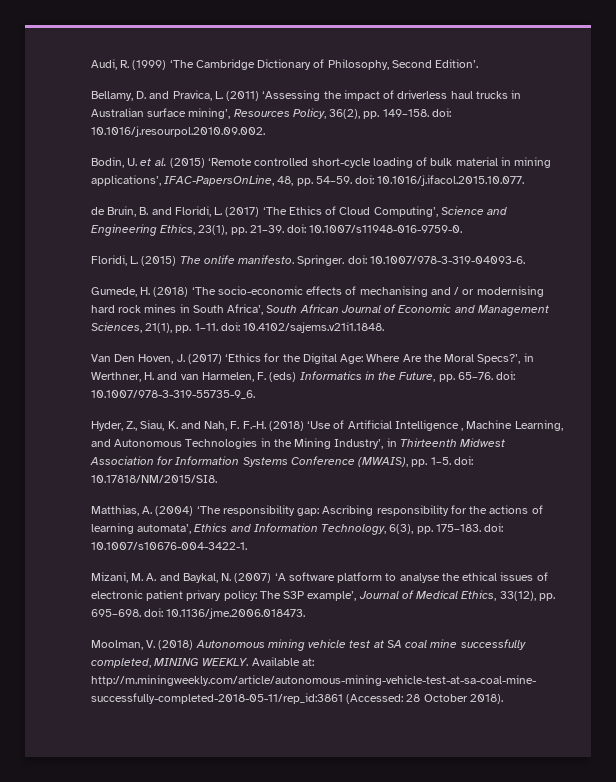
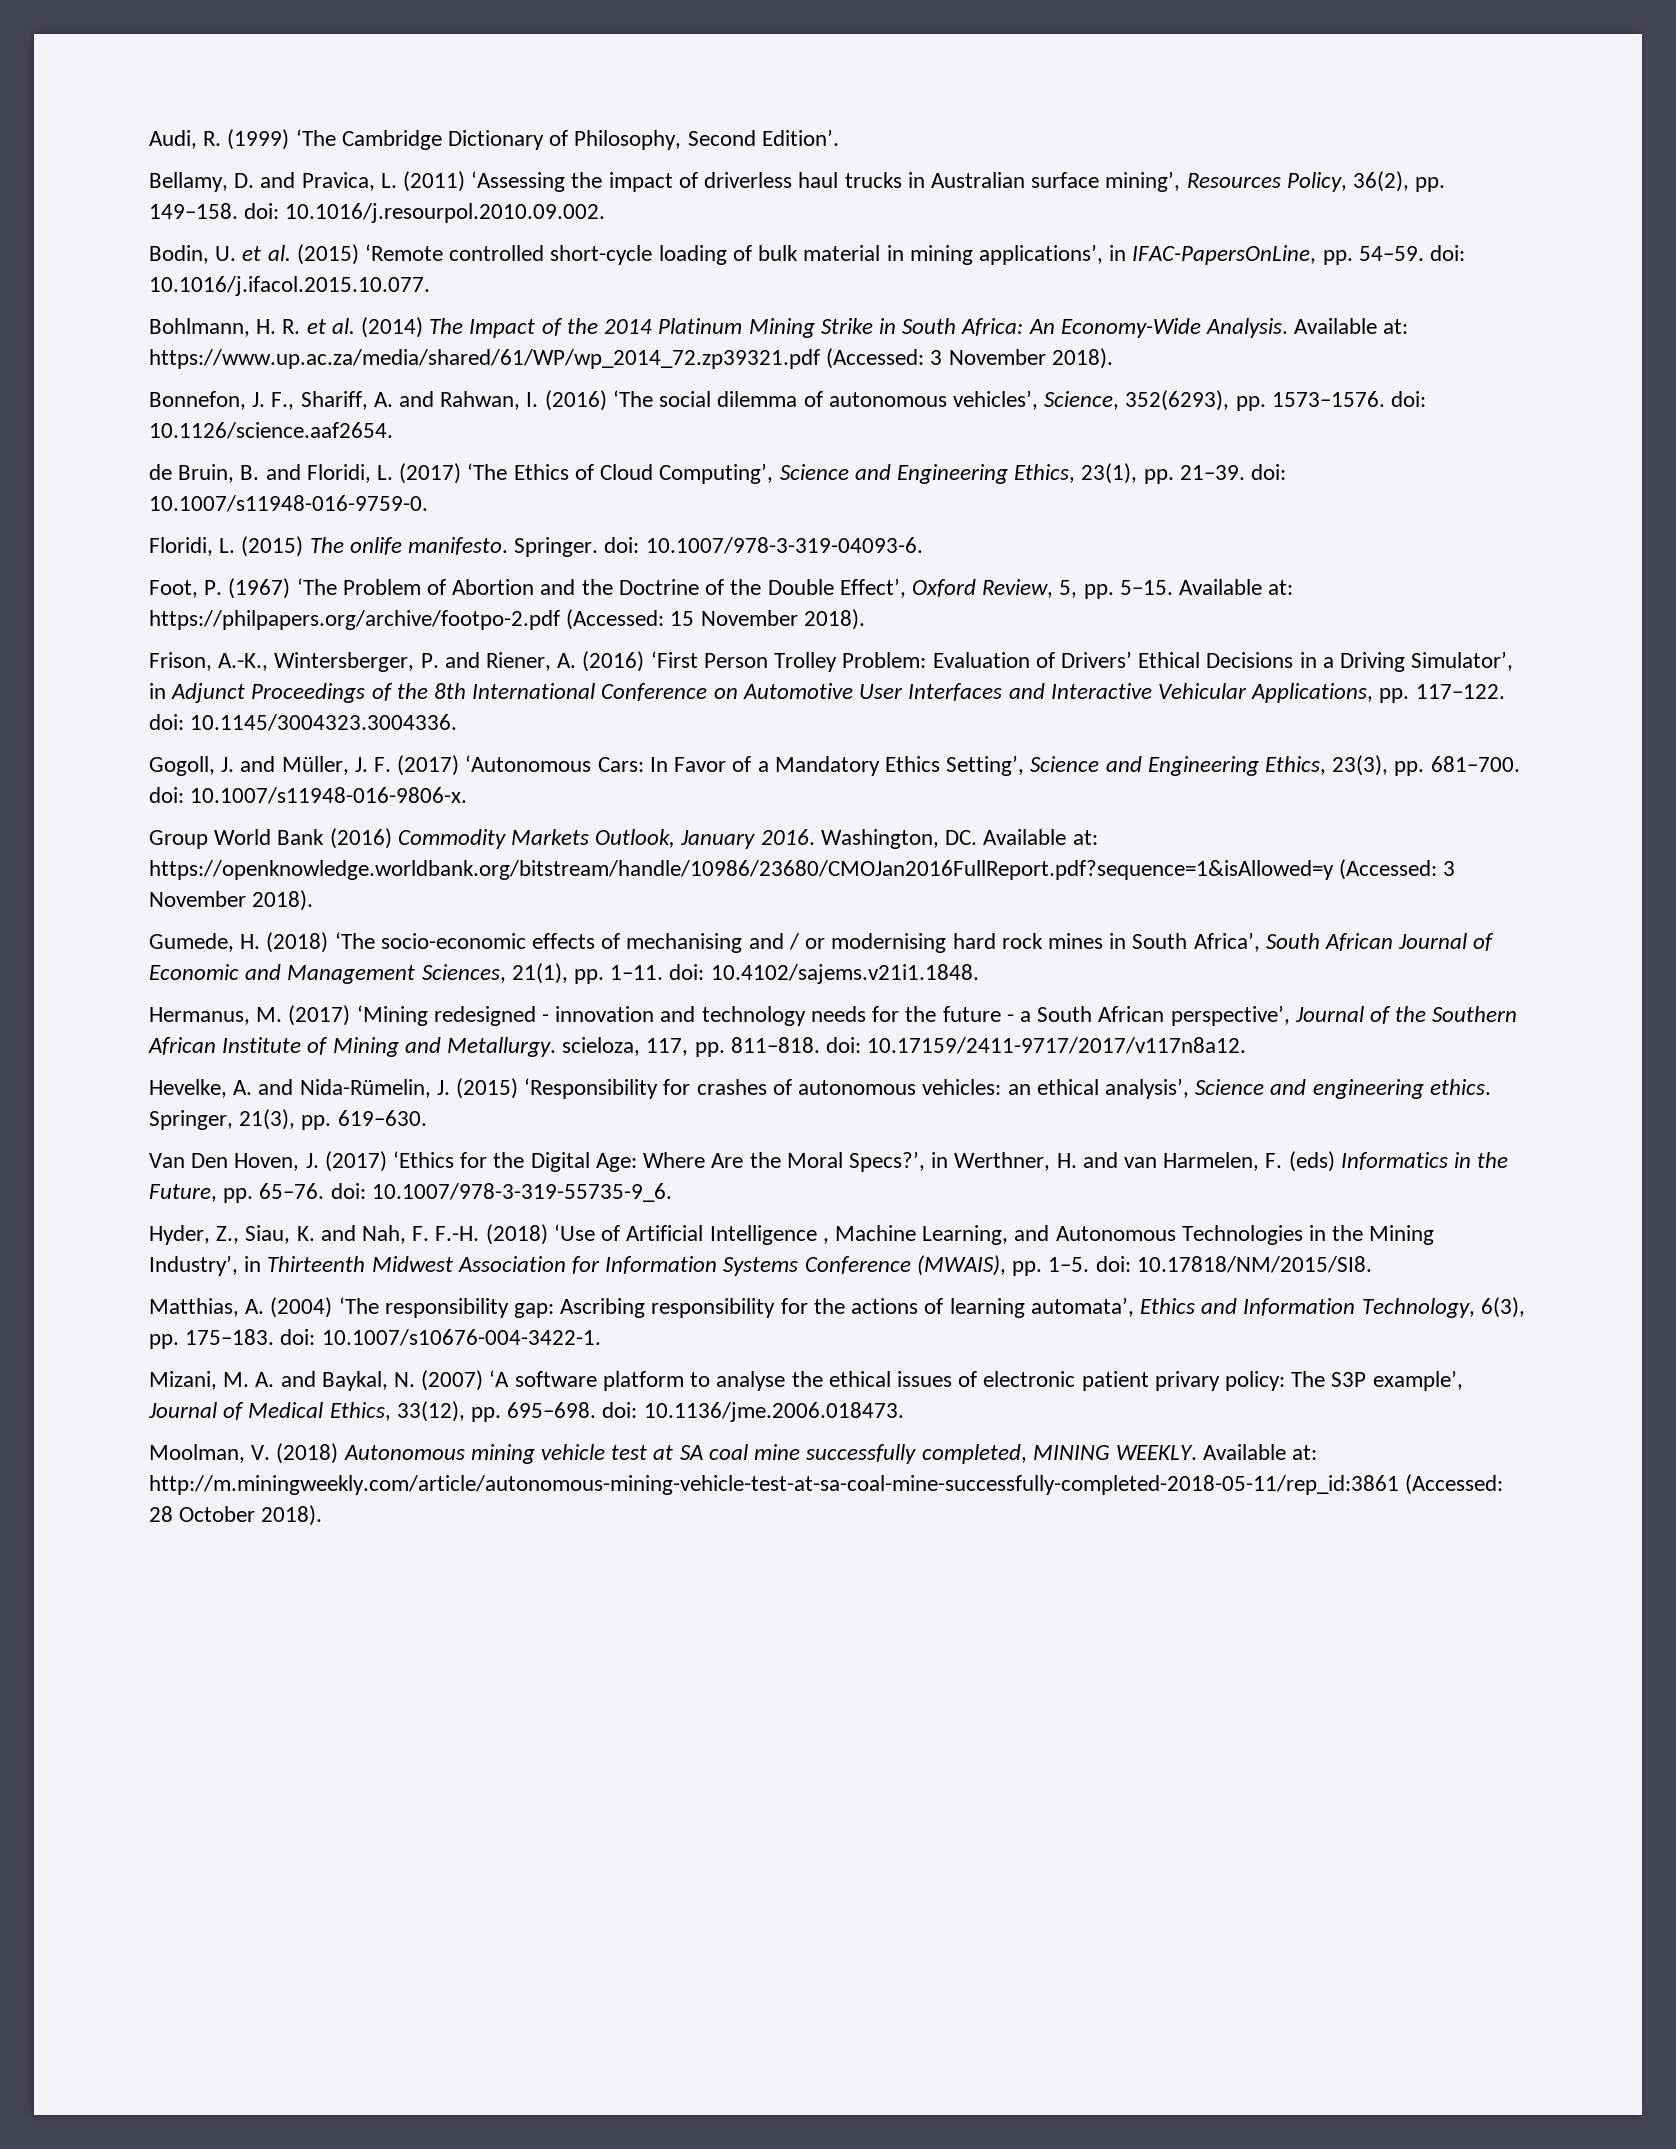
- Bodin, U. et al. (2015) ‘Remote controlled short-cycle loading of bulk material in mining applications’, IFAC-PapersOnLine, 48, pp. 54–59. doi: 10.1016/j.ifacol.2015.10.077.
+ Bodin, U. et al. (2015) ‘Remote controlled short-cycle loading of bulk material in mining applications’, in IFAC-PapersOnLine, pp. 54–59. doi: 10.1016/j.ifacol.2015.10.077.
+ Bohlmann, H. R. et al. (2014) The Impact of the 2014 Platinum Mining Strike in South Africa: An Economy-Wide Analysis. Available at: https://www.up.ac.za/media/shared/61/WP/wp_2014_72.zp39321.pdf (Accessed: 3 November 2018).
+ Bonnefon, J. F., Shariff, A. and Rahwan, I. (2016) ‘The social dilemma of autonomous vehicles’, Science, 352(6293), pp. 1573–1576. doi: 10.1126/science.aaf2654.
+ Foot, P. (1967) ‘The Problem of Abortion and the Doctrine of the Double Effect’, Oxford Review, 5, pp. 5–15. Available at: https://philpapers.org/archive/footpo-2.pdf (Accessed: 15 November 2018).
+ Frison, A.-K., Wintersberger, P. and Riener, A. (2016) ‘First Person Trolley Problem: Evaluation of Drivers’ Ethical Decisions in a Driving Simulator’, in Adjunct Proceedings of the 8th International Conference on Automotive User Interfaces and Interactive Vehicular Applications, pp. 117–122. doi: 10.1145/3004323.3004336.
+ Gogoll, J. and Müller, J. F. (2017) ‘Autonomous Cars: In Favor of a Mandatory Ethics Setting’, Science and Engineering Ethics, 23(3), pp. 681–700. doi: 10.1007/s11948-016-9806-x.
+ Group World Bank (2016) Commodity Markets Outlook, January 2016. Washington, DC. Available at: https://openknowledge.worldbank.org/bitstream/handle/10986/23680/CMOJan2016FullReport.pdf?sequence=1&isAllowed=y (Accessed: 3 November 2018).
+ Hermanus, M. (2017) ‘Mining redesigned - innovation and technology needs for the future - a South African perspective’, Journal of the Southern African Institute of Mining and Metallurgy. scieloza, 117, pp. 811–818. doi: 10.17159/2411-9717/2017/v117n8a12.
+ Hevelke, A. and Nida-Rümelin, J. (2015) ‘Responsibility for crashes of autonomous vehicles: an ethical analysis’, Science and engineering ethics. Springer, 21(3), pp. 619–630.

